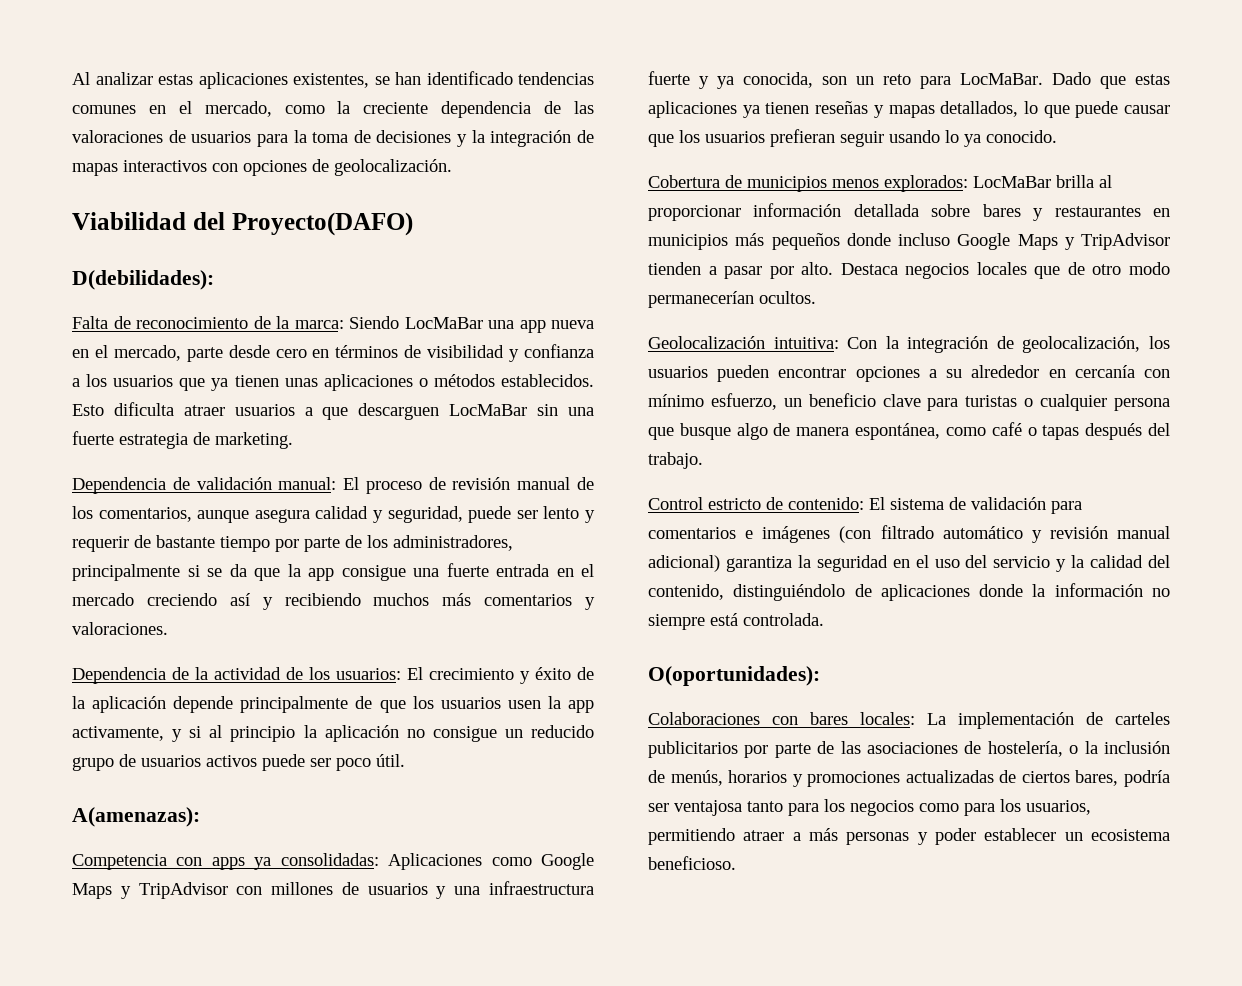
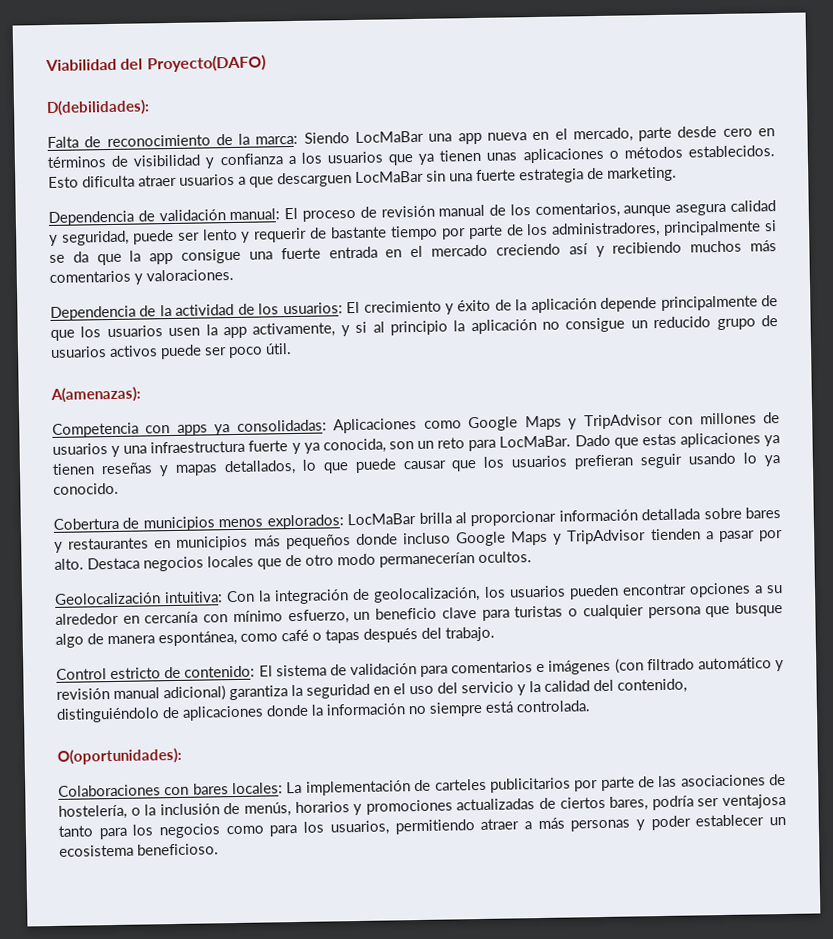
- Al analizar estas aplicaciones existentes, se han identificado tendencias comunes en el mercado, como la creciente dependencia de las valoraciones de usuarios para la toma de decisiones y la integración de mapas interactivos con opciones de geolocalización.

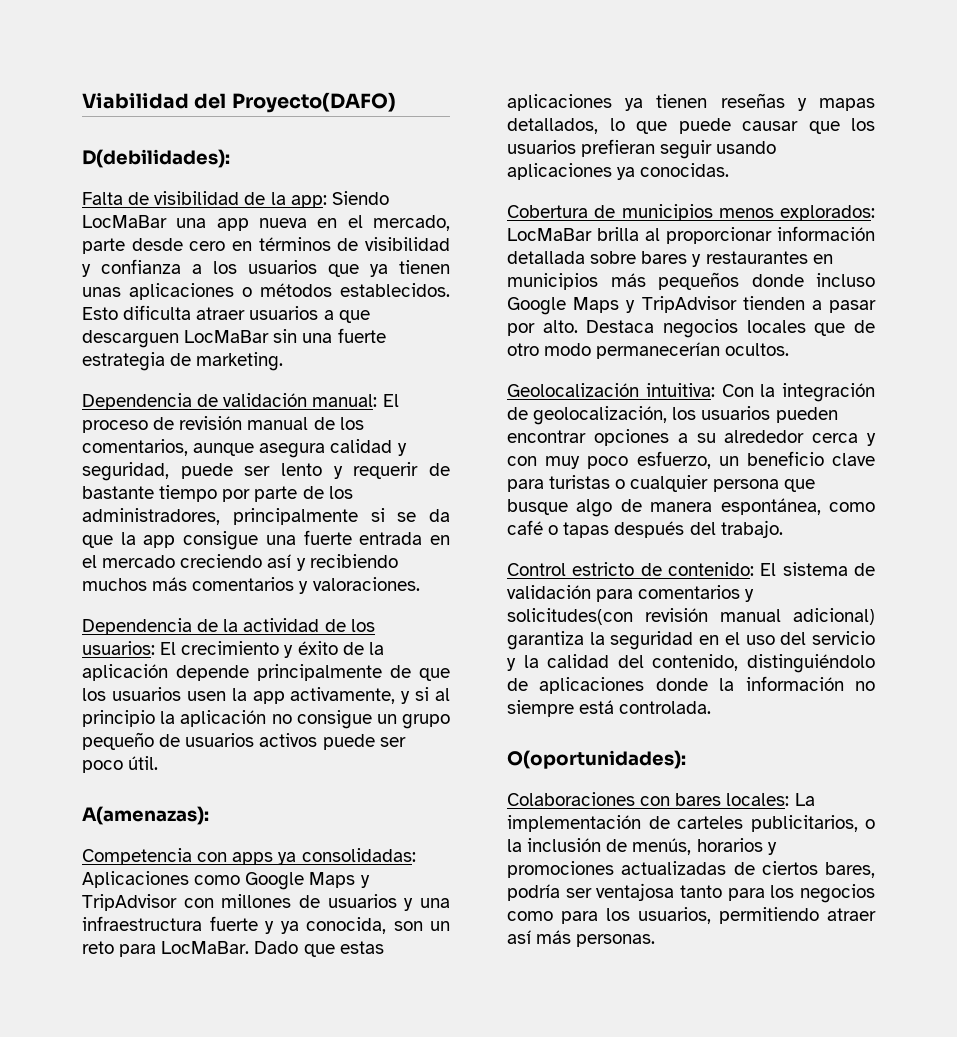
- Falta de reconocimiento de la marca: Siendo LocMaBar una app nueva en el mercado, parte desde cero en términos de visibilidad y confianza a los usuarios que ya tienen unas aplicaciones o métodos establecidos.
+ Falta de visibilidad de la app: Siendo LocMaBar una app nueva en el mercado, parte desde cero en términos de visibilidad y confianza a los usuarios que ya tienen unas aplicaciones o métodos establecidos.
- Dependencia de la actividad de los usuarios: El crecimiento y éxito de la aplicación depende principalmente de que los usuarios usen la app activamente, y si al principio la aplicación no consigue un reducido grupo de usuarios activos puede ser poco útil.
+ Dependencia de la actividad de los usuarios: El crecimiento y éxito de la aplicación depende principalmente de que los usuarios usen la app activamente, y si al principio la aplicación no consigue un grupo pequeño de usuarios activos puede ser poco útil.
- Dado que estas aplicaciones ya tienen reseñas y mapas detallados, lo que puede causar que los usuarios prefieran seguir usando lo ya conocido.
+ Dado que estas aplicaciones ya tienen reseñas y mapas detallados, lo que puede causar que los usuarios prefieran seguir usando aplicaciones ya conocidas.
- Geolocalización intuitiva: Con la integración de geolocalización, los usuarios pueden encontrar opciones a su alrededor en cercanía con mínimo esfuerzo, un beneficio clave para turistas o cualquier persona que busque algo de manera espontánea, como café o tapas después del trabajo.
+ Geolocalización intuitiva: Con la integración de geolocalización, los usuarios pueden encontrar opciones a su alrededor cerca y con muy poco esfuerzo, un beneficio clave para turistas o cualquier persona que busque algo de manera espontánea, como café o tapas después del trabajo.
- Control estricto de contenido: El sistema de validación para comentarios e imágenes (con filtrado automático y revisión manual adicional) garantiza la seguridad en el uso del servicio y la calidad del contenido, distinguiéndolo de aplicaciones donde la información no siempre está controlada.
+ Control estricto de contenido: El sistema de validación para comentarios y solicitudes(con revisión manual adicional) garantiza la seguridad en el uso del servicio y la calidad del contenido, distinguiéndolo de aplicaciones donde la información no siempre está controlada.
- Colaboraciones con bares locales: La implementación de carteles publicitarios por parte de las asociaciones de hostelería, o la inclusión de menús, horarios y promociones actualizadas de ciertos bares, podría ser ventajosa tanto para los negocios como para los usuarios, permitiendo atraer a más personas y poder establecer un ecosistema beneficioso.
+ Colaboraciones con bares locales: La implementación de carteles publicitarios, o la inclusión de menús, horarios y promociones actualizadas de ciertos bares, podría ser ventajosa tanto para los negocios como para los usuarios, permitiendo atraer así más personas.

